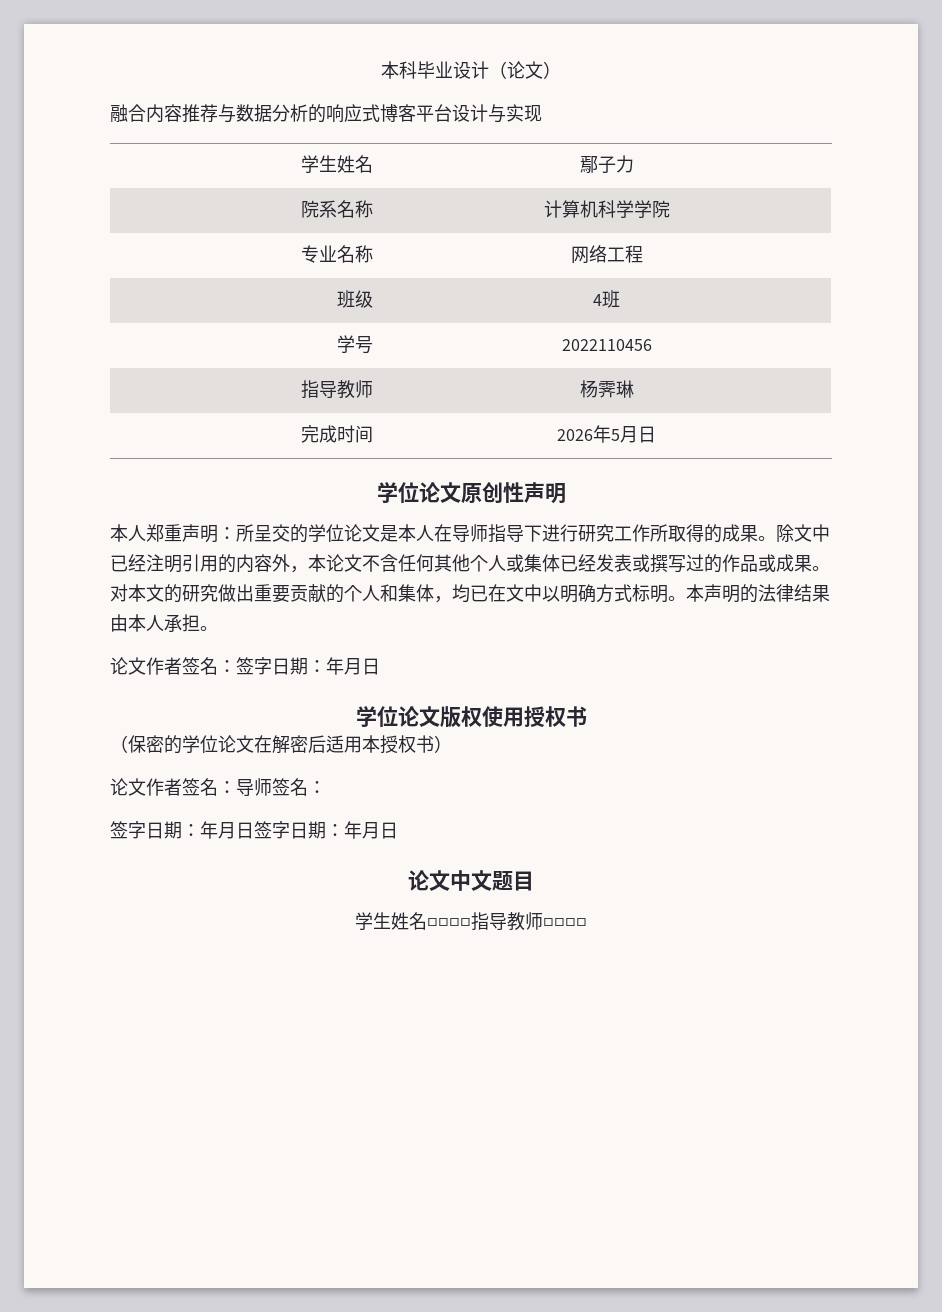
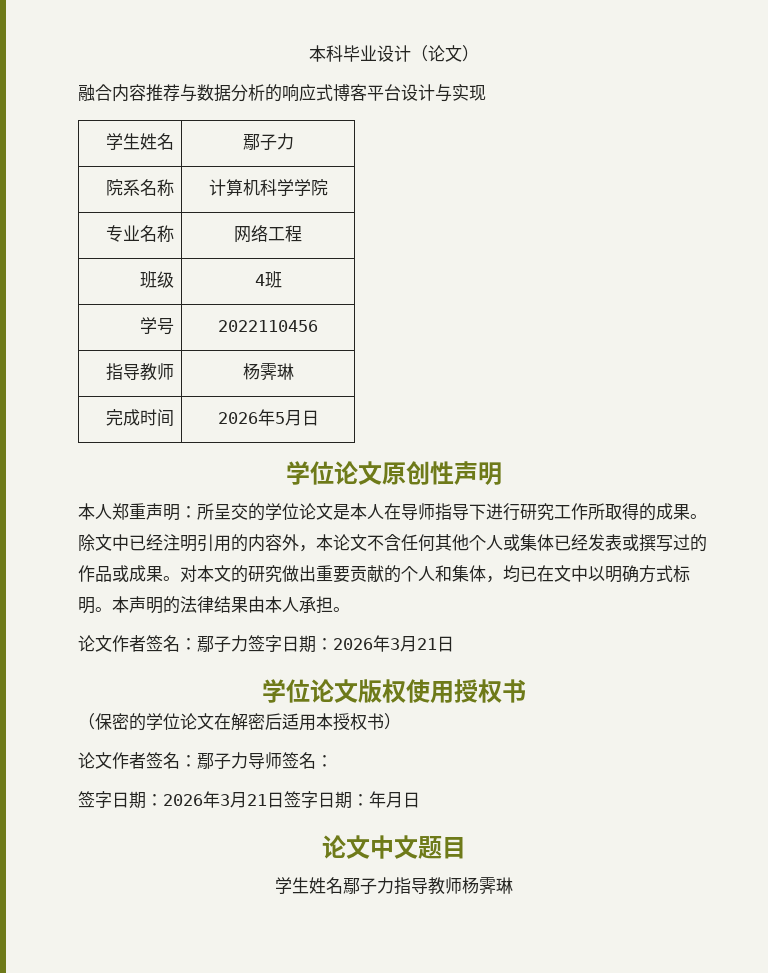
- 论文作者签名：签字日期：年月日
+ 论文作者签名：鄢子力签字日期：2026年3月21日
- 论文作者签名：导师签名：
+ 论文作者签名：鄢子力导师签名：
- 签字日期：年月日签字日期：年月日
+ 签字日期：2026年3月21日签字日期：年月日
- 学生姓名□□□□指导教师□□□□
+ 学生姓名鄢子力指导教师杨霁琳

